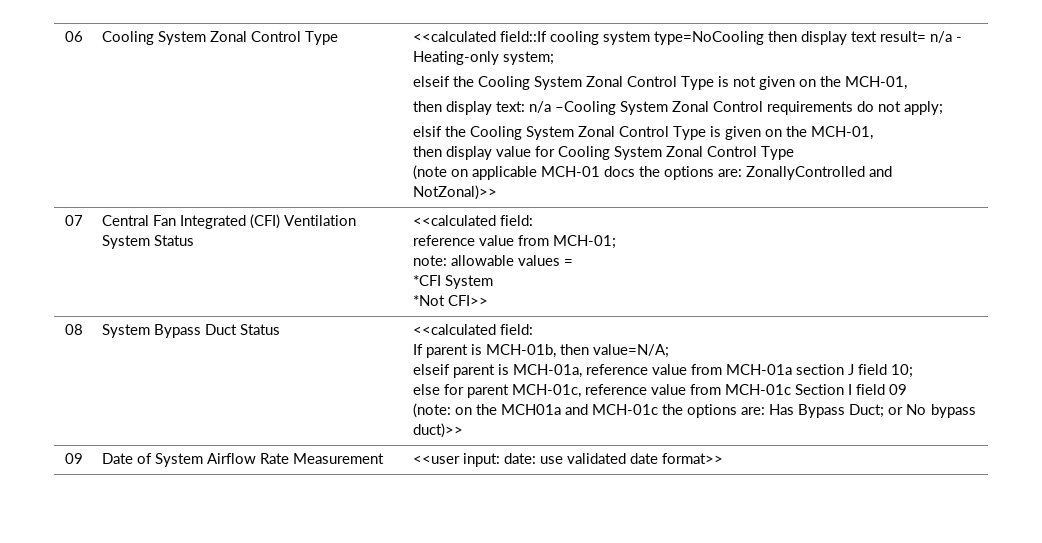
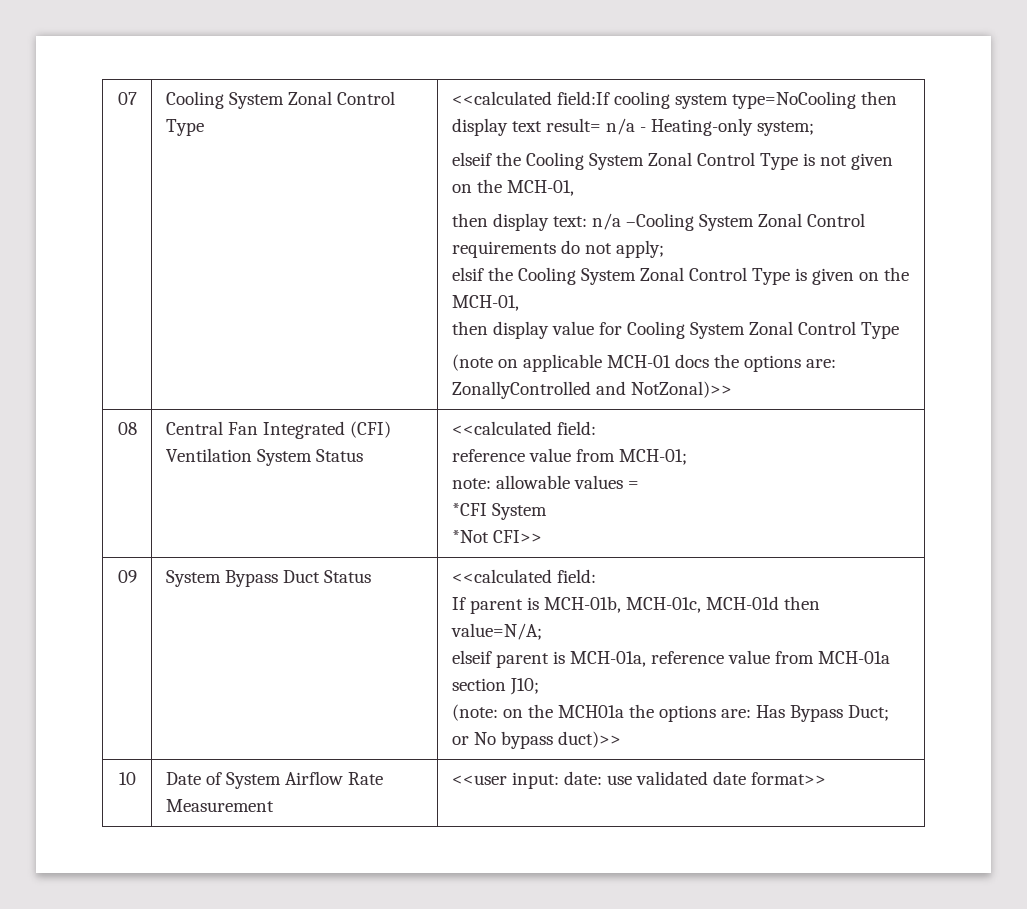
- 06
+ 07
- <<calculated field::If cooling system type=NoCooling then display text result= n/a - Heating-only system;
+ <<calculated field:If cooling system type=NoCooling then display text result= n/a - Heating-only system;
- 07 | Central Fan Integrated (CFI) Ventilation System Status | <<calculated field:
+ 08 | Central Fan Integrated (CFI) Ventilation System Status | <<calculated field:
- 08
+ 09
- If parent is MCH-01b, then value=N/A;
+ If parent is MCH-01b, MCH-01c, MCH-01d then value=N/A;
- elseif parent is MCH-01a, reference value from MCH-01a section J field 10;
- else for parent MCH-01c, reference value from MCH-01c Section I field 09
+ elseif parent is MCH-01a, reference value from MCH-01a section J10;
- (note: on the MCH01a and MCH-01c the options are: Has Bypass Duct; or No bypass duct)>>
+ (note: on the MCH01a the options are: Has Bypass Duct; or No bypass duct)>>
- 09 | Date of System Airflow Rate Measurement | <<user input: date: use validated date format>>
+ 10 | Date of System Airflow Rate Measurement | <<user input: date: use validated date format>>

